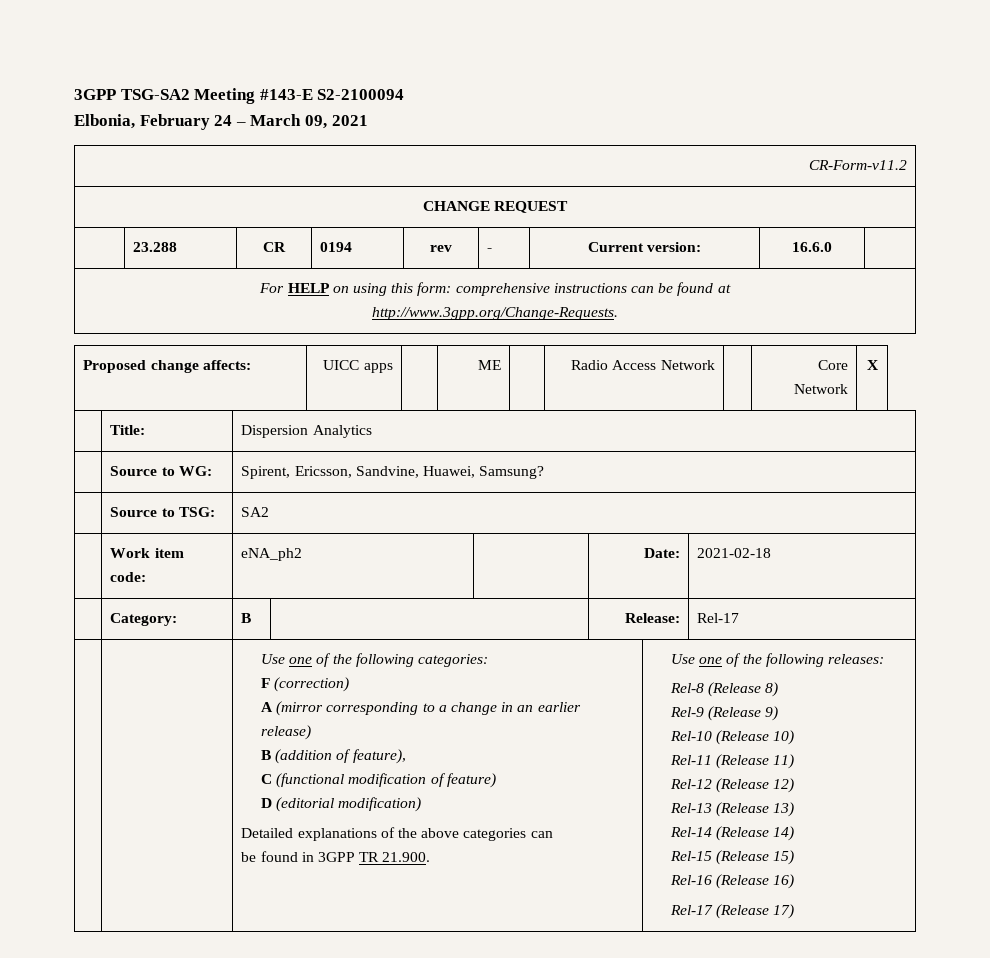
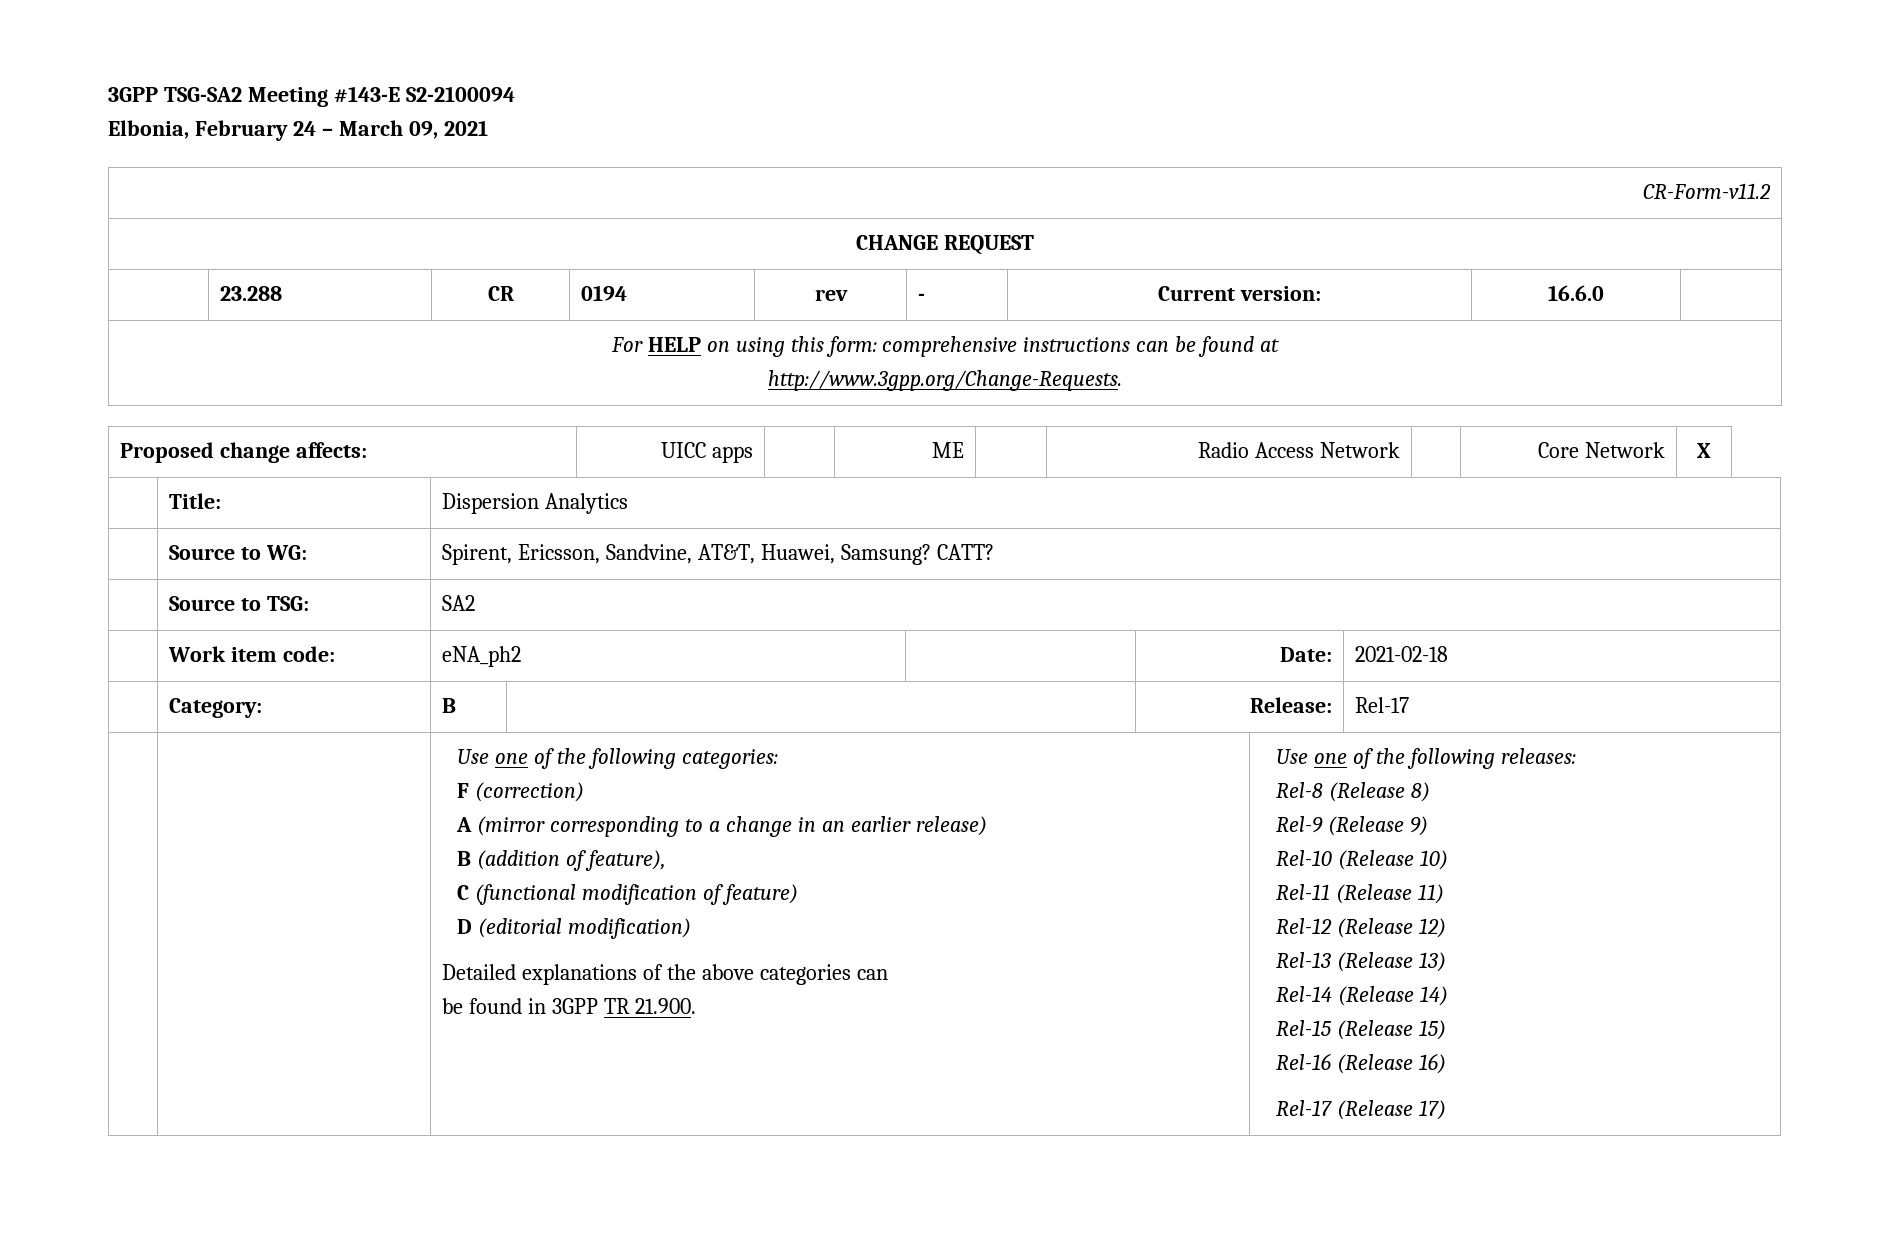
- | Source to WG: | Spirent, Ericsson, Sandvine, Huawei, Samsung?
+ | Source to WG: | Spirent, Ericsson, Sandvine, AT&T, Huawei, Samsung? CATT?

